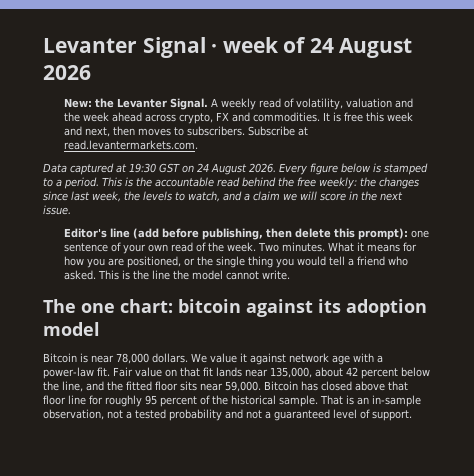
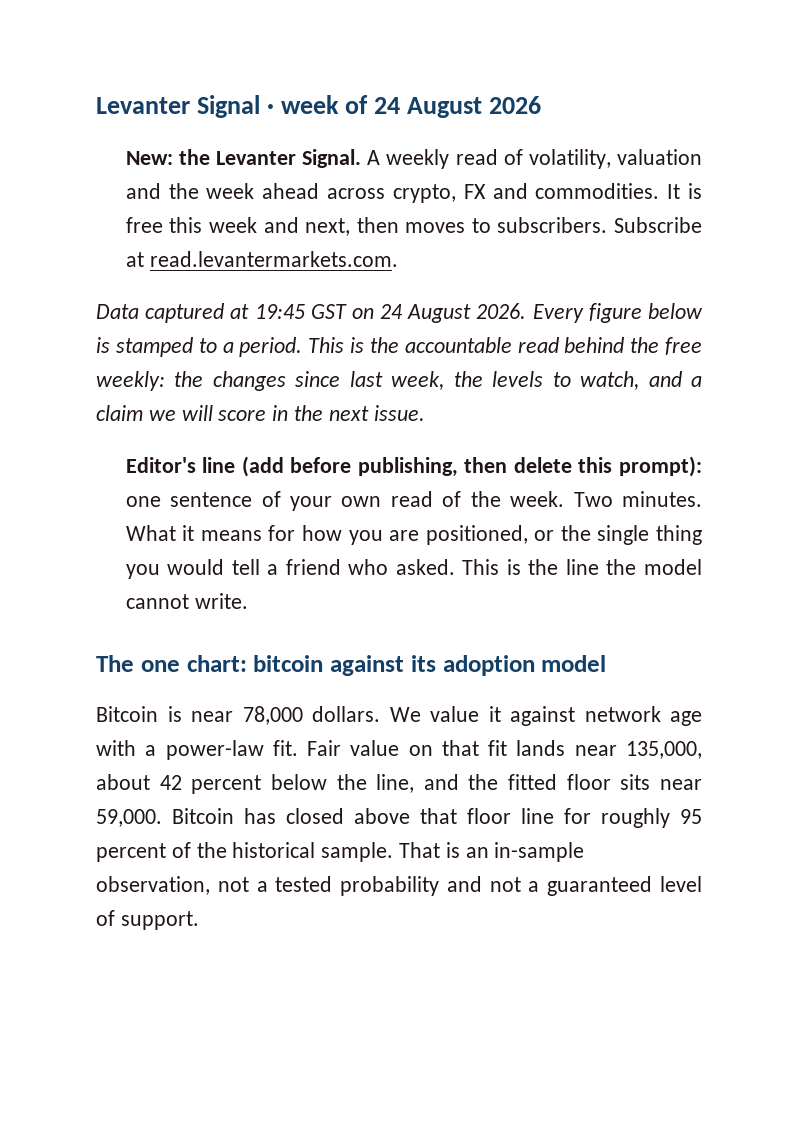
- Data captured at 19:30 GST on 24 August 2026.
+ Data captured at 19:45 GST on 24 August 2026.

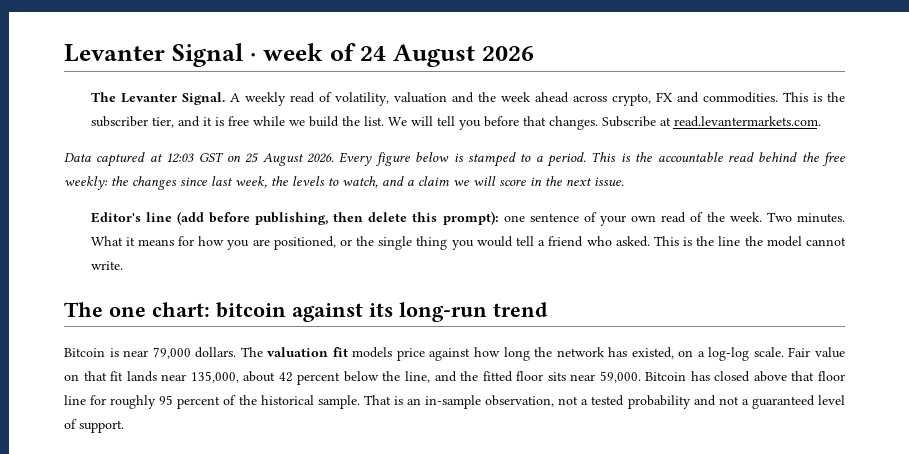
- New: the Levanter Signal.
+ The Levanter Signal.
- It is free this week and next, then moves to subscribers.
+ This is the subscriber tier, and it is free while we build the list. We will tell you before that changes.
- Data captured at 19:45 GST on 24 August 2026.
+ Data captured at 12:03 GST on 25 August 2026.
- The one chart: bitcoin against its adoption model
+ The one chart: bitcoin against its long-run trend
- Bitcoin is near 78,000 dollars. We value it against network age with a power-law fit.
+ Bitcoin is near 79,000 dollars. The valuation fit models price against how long the network has existed, on a log-log scale.

